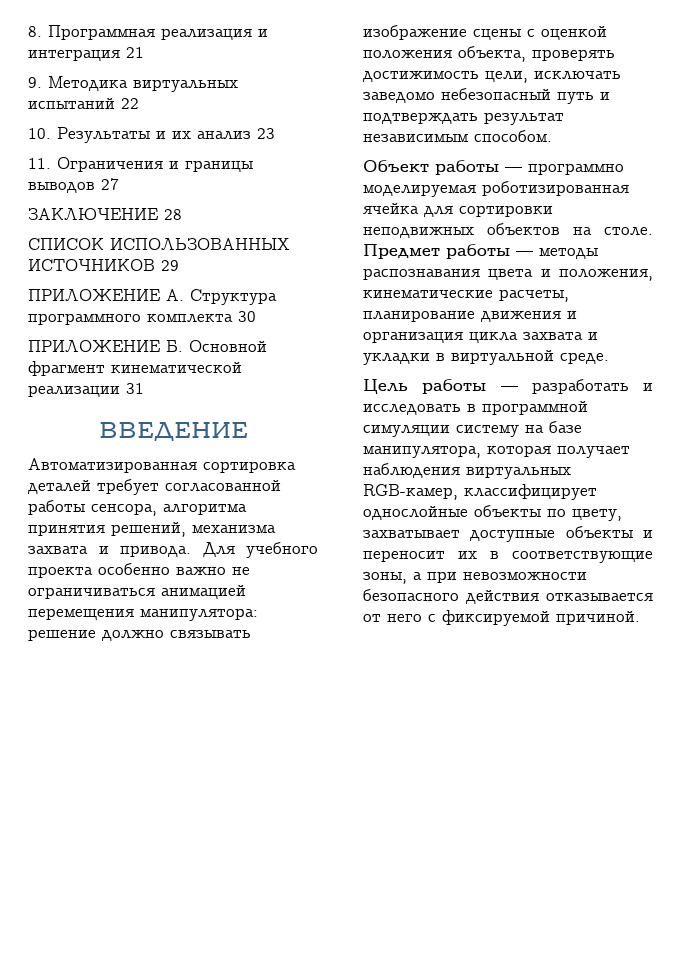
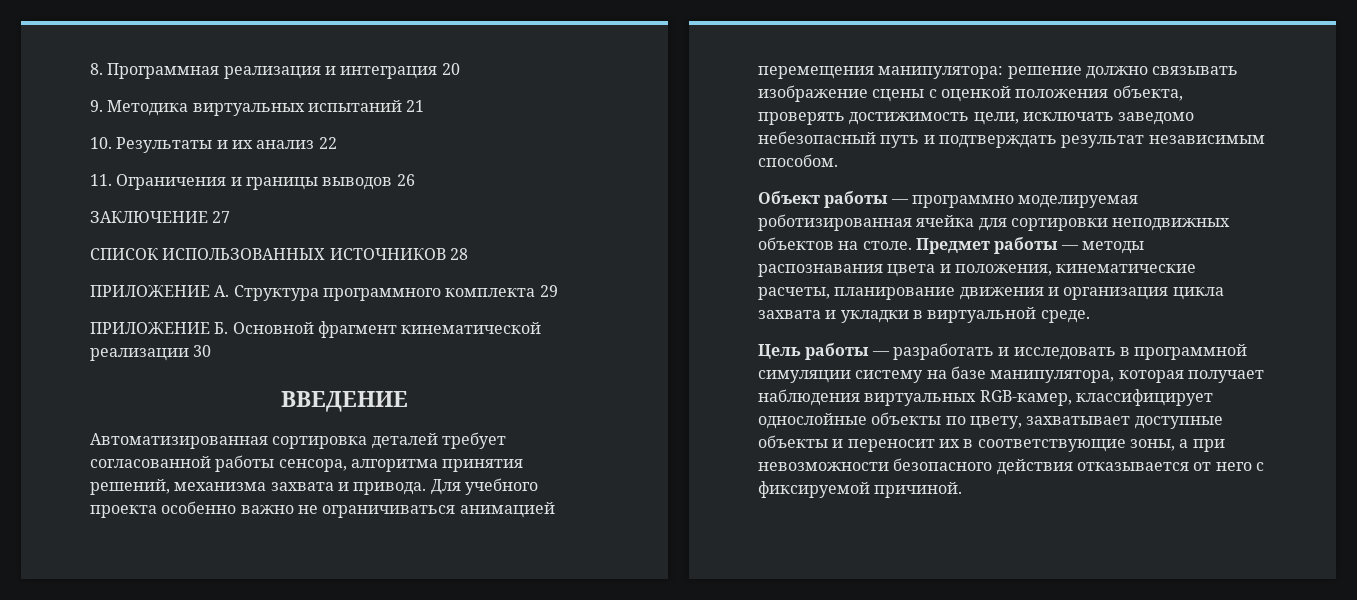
- 8. Программная реализация и интеграция 21
+ 8. Программная реализация и интеграция 20
- 9. Методика виртуальных испытаний 22
+ 9. Методика виртуальных испытаний 21
- 10. Результаты и их анализ 23
+ 10. Результаты и их анализ 22
- 11. Ограничения и границы выводов 27
+ 11. Ограничения и границы выводов 26
- ЗАКЛЮЧЕНИЕ 28
+ ЗАКЛЮЧЕНИЕ 27
- СПИСОК ИСПОЛЬЗОВАННЫХ ИСТОЧНИКОВ 29
+ СПИСОК ИСПОЛЬЗОВАННЫХ ИСТОЧНИКОВ 28
- ПРИЛОЖЕНИЕ А. Структура программного комплекта 30
+ ПРИЛОЖЕНИЕ А. Структура программного комплекта 29
- ПРИЛОЖЕНИЕ Б. Основной фрагмент кинематической реализации 31
+ ПРИЛОЖЕНИЕ Б. Основной фрагмент кинематической реализации 30

